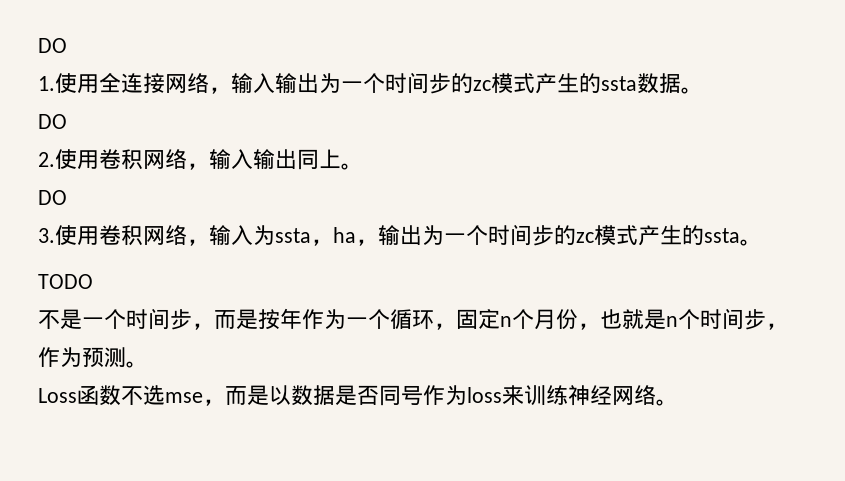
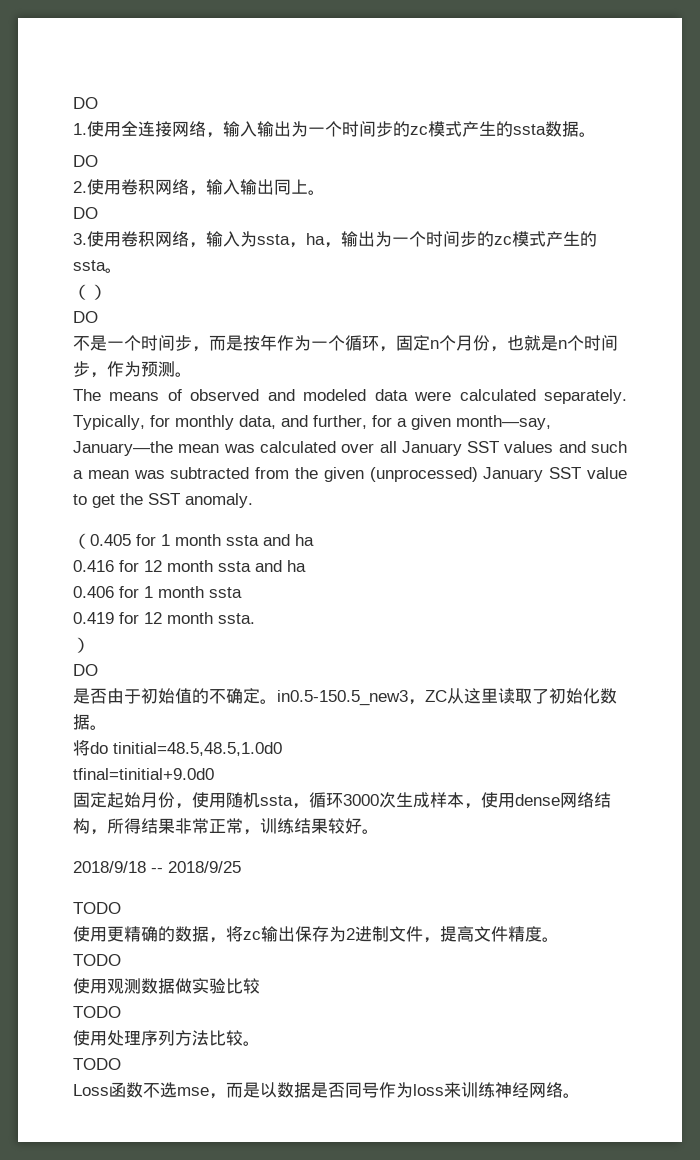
- TODO
+ （）
+ DO
+ The means of observed and modeled data were calculated separately. Typically, for monthly data, and further, for a given month—say, January—the mean was calculated over all January SST values and such a mean was subtracted from the given (unprocessed) January SST value to get the SST anomaly.
+ （0.405 for 1 month ssta and ha
+ 0.416 for 12 month ssta and ha
+ 0.406 for 1 month ssta
+ 0.419 for 12 month ssta.
+ ）
+ DO
+ 是否由于初始值的不确定。in0.5-150.5_new3，ZC从这里读取了初始化数据。
+ 将do tinitial=48.5,48.5,1.0d0
+ tfinal=tinitial+9.0d0
+ 固定起始月份，使用随机ssta，循环3000次生成样本，使用dense网络结构，所得结果非常正常，训练结果较好。
+ 2018/9/18 -- 2018/9/25
+ TODO
+ 使用更精确的数据，将zc输出保存为2进制文件，提高文件精度。
+ TODO
+ 使用观测数据做实验比较
+ TODO
+ 使用处理序列方法比较。
+ TODO

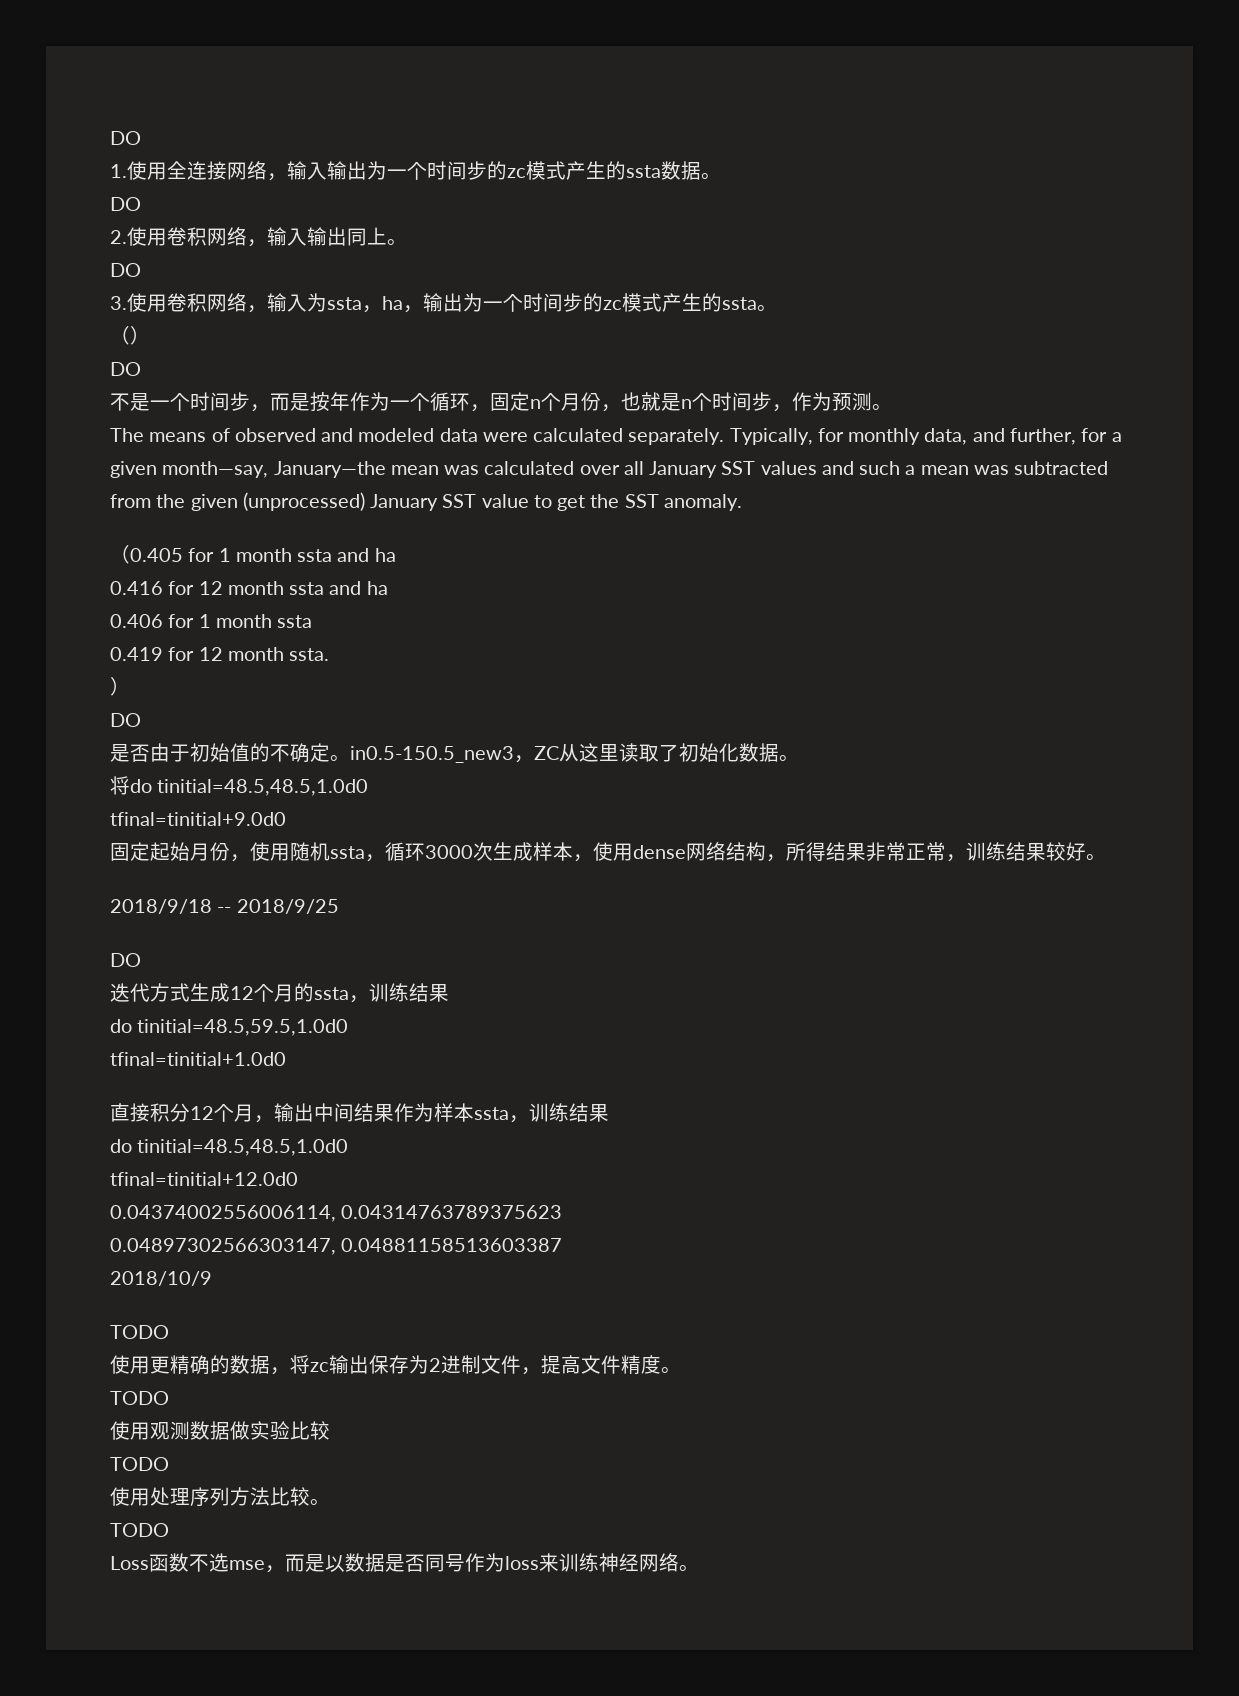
  2018/9/18 -- 2018/9/25
+ DO
+ 迭代方式生成12个月的ssta，训练结果
+ do tinitial=48.5,59.5,1.0d0
+ tfinal=tinitial+1.0d0
+ 直接积分12个月，输出中间结果作为样本ssta，训练结果
+ do tinitial=48.5,48.5,1.0d0
+ tfinal=tinitial+12.0d0
+ 0.04374002556006114, 0.04314763789375623
+ 0.04897302566303147, 0.04881158513603387
+ 2018/10/9

